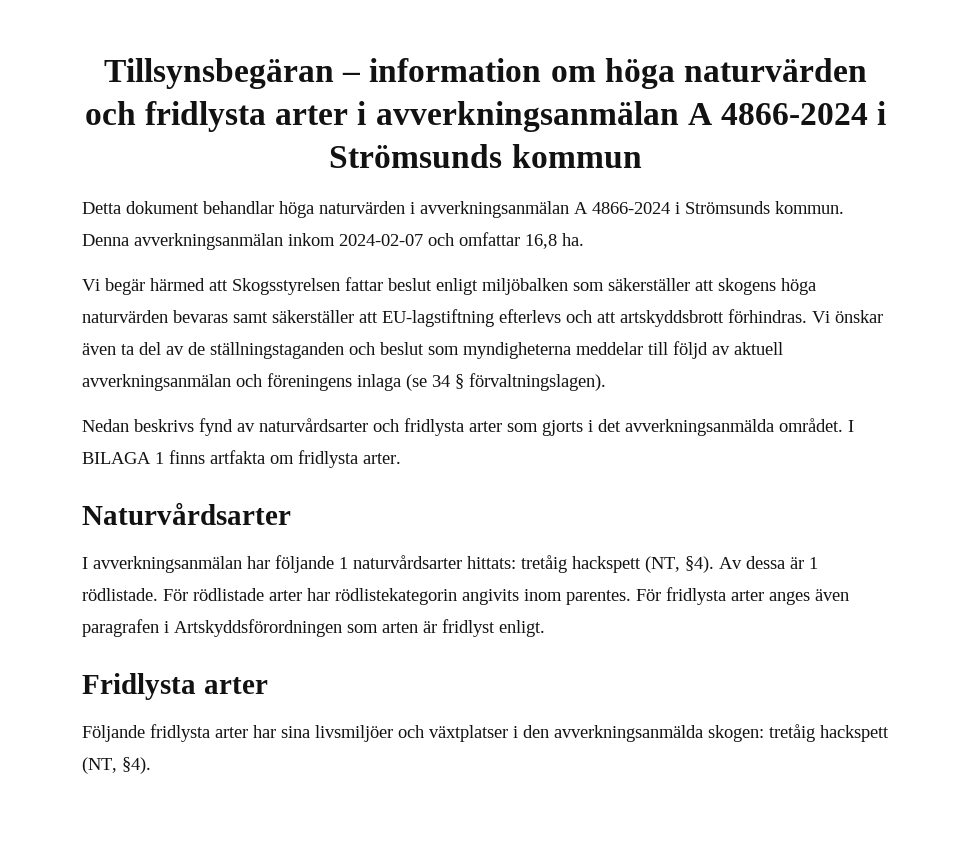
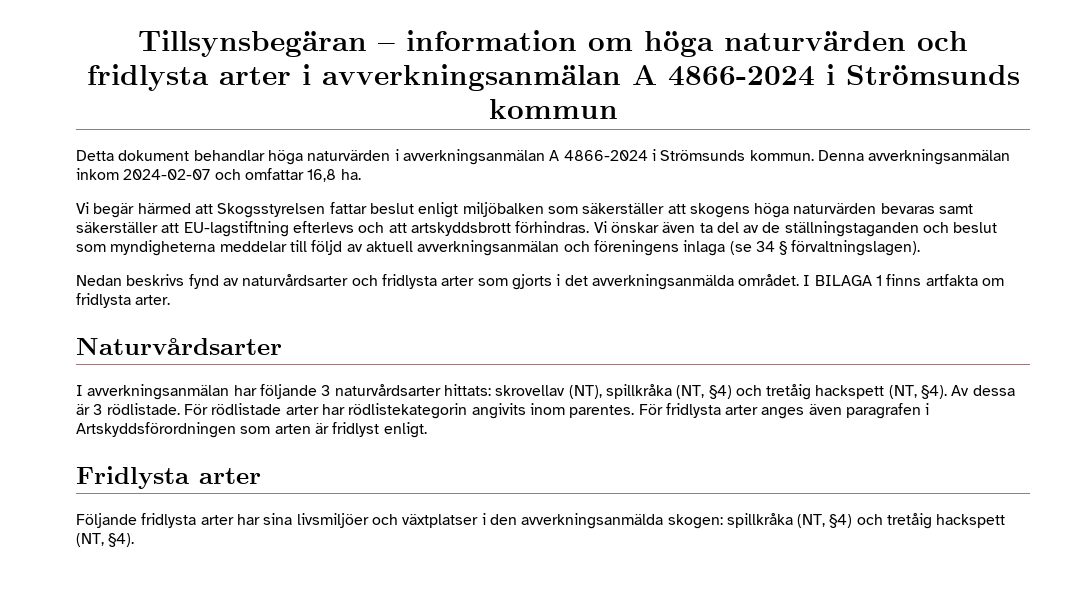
- I avverkningsanmälan har följande 1 naturvårdsarter hittats: tretåig hackspett (NT, §4).
+ I avverkningsanmälan har följande 3 naturvårdsarter hittats: skrovellav (NT), spillkråka (NT, §4) och tretåig hackspett (NT, §4).
- Av dessa är 1 rödlistade.
+ Av dessa är 3 rödlistade.
- Följande fridlysta arter har sina livsmiljöer och växtplatser i den avverkningsanmälda skogen: tretåig hackspett (NT, §4).
+ Följande fridlysta arter har sina livsmiljöer och växtplatser i den avverkningsanmälda skogen: spillkråka (NT, §4) och tretåig hackspett (NT, §4).

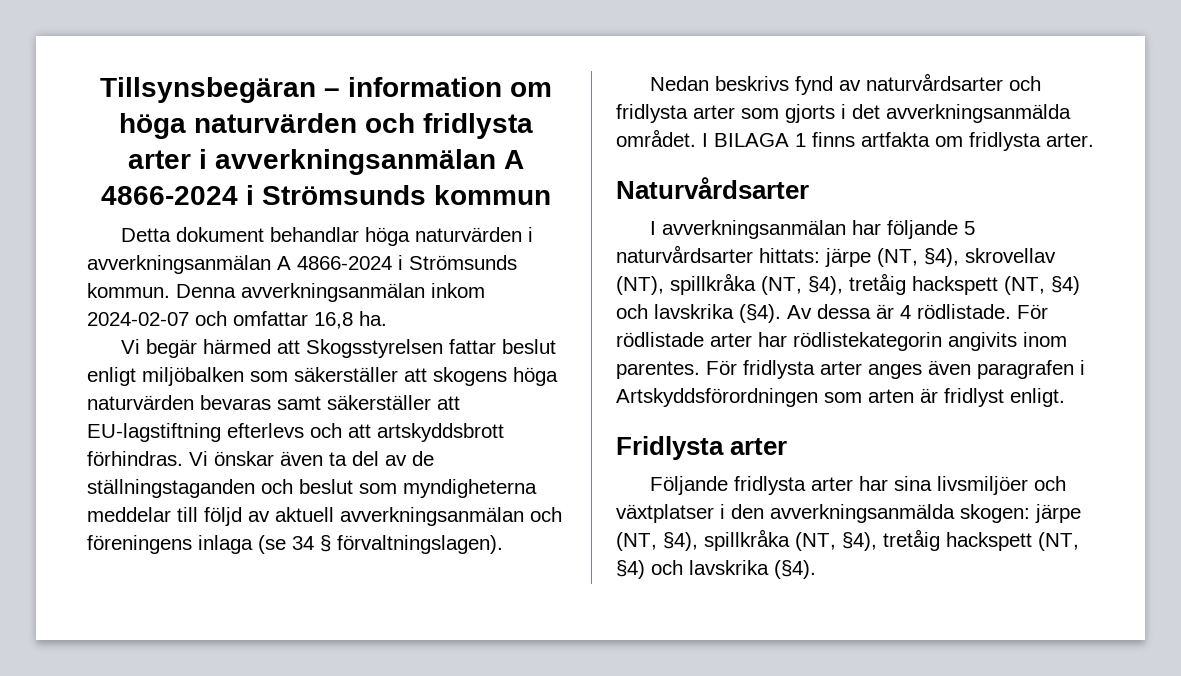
- I avverkningsanmälan har följande 3 naturvårdsarter hittats: skrovellav (NT), spillkråka (NT, §4) och tretåig hackspett (NT, §4).
+ I avverkningsanmälan har följande 5 naturvårdsarter hittats: järpe (NT, §4), skrovellav (NT), spillkråka (NT, §4), tretåig hackspett (NT, §4) och lavskrika (§4).
- Av dessa är 3 rödlistade.
+ Av dessa är 4 rödlistade.
- Följande fridlysta arter har sina livsmiljöer och växtplatser i den avverkningsanmälda skogen: spillkråka (NT, §4) och tretåig hackspett (NT, §4).
+ Följande fridlysta arter har sina livsmiljöer och växtplatser i den avverkningsanmälda skogen: järpe (NT, §4), spillkråka (NT, §4), tretåig hackspett (NT, §4) och lavskrika (§4).

